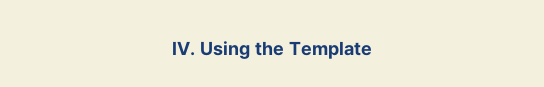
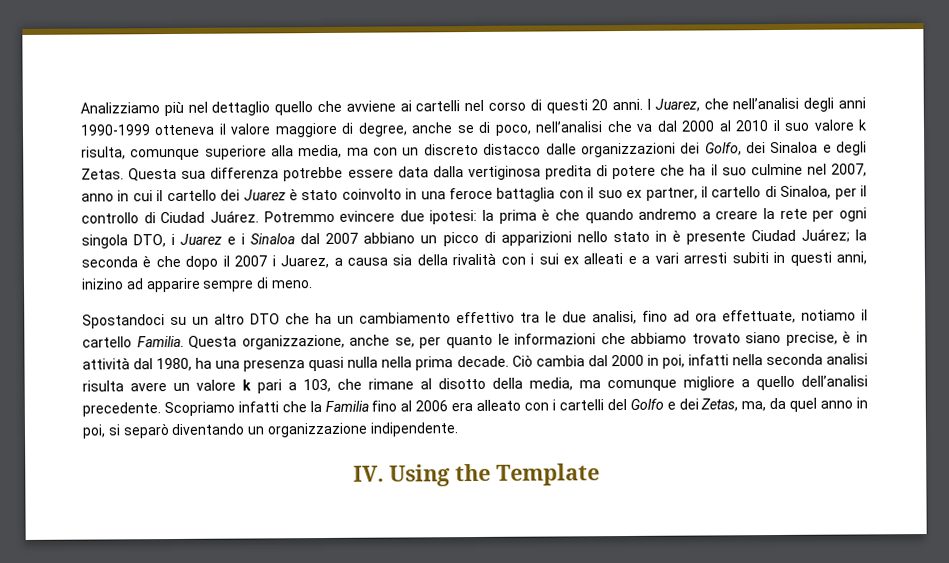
+ Analizziamo più nel dettaglio quello che avviene ai cartelli nel corso di questi 20 anni. I Juarez, che nell’analisi degli anni 1990-1999 otteneva il valore maggiore di degree, anche se di poco, nell’analisi che va dal 2000 al 2010 il suo valore k risulta, comunque superiore alla media, ma con un discreto distacco dalle organizzazioni dei Golfo, dei Sinaloa e degli Zetas. Questa sua differenza potrebbe essere data dalla vertiginosa predita di potere che ha il suo culmine nel 2007, anno in cui il cartello dei Juarez è stato coinvolto in una feroce battaglia con il suo ex partner, il cartello di Sinaloa, per il controllo di Ciudad Juárez. Potremmo evincere due ipotesi: la prima è che quando andremo a creare la rete per ogni singola DTO, i Juarez e i Sinaloa dal 2007 abbiano un picco di apparizioni nello stato in è presente Ciudad Juárez; la seconda è che dopo il 2007 i Juarez, a causa sia della rivalità con i sui ex alleati e a vari arresti subiti in questi anni, inizino ad apparire sempre di meno.
+ Spostandoci su un altro DTO che ha un cambiamento effettivo tra le due analisi, fino ad ora effettuate, notiamo il cartello Familia. Questa organizzazione, anche se, per quanto le informazioni che abbiamo trovato siano precise, è in attività dal 1980, ha una presenza quasi nulla nella prima decade. Ciò cambia dal 2000 in poi, infatti nella seconda analisi risulta avere un valore k pari a 103, che rimane al disotto della media, ma comunque migliore a quello dell’analisi precedente. Scopriamo infatti che la Familia fino al 2006 era alleato con i cartelli del Golfo e dei Zetas, ma, da quel anno in poi, si separò diventando un organizzazione indipendente.

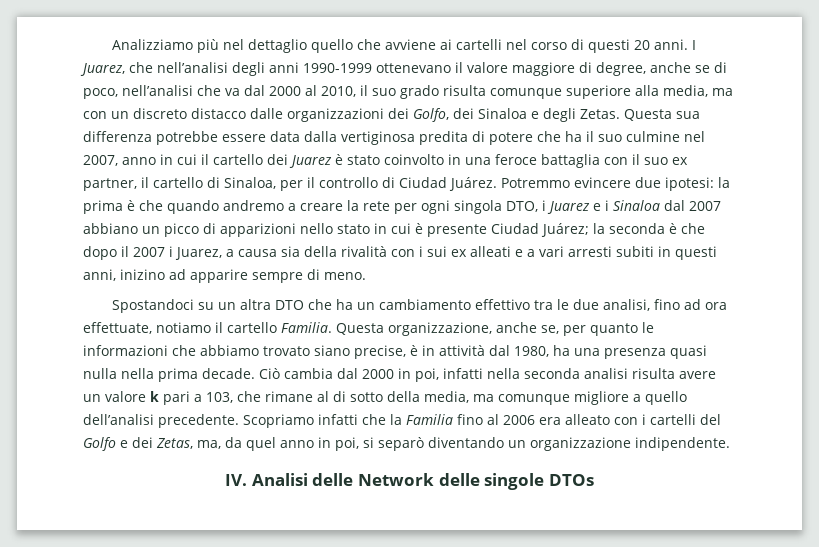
- I Juarez, che nell’analisi degli anni 1990-1999 otteneva il valore maggiore di degree, anche se di poco, nell’analisi che va dal 2000 al 2010 il suo valore k risulta, comunque superiore alla media, ma con un discreto distacco dalle organizzazioni dei Golfo, dei Sinaloa e degli Zetas.
+ I Juarez, che nell’analisi degli anni 1990-1999 ottenevano il valore maggiore di degree, anche se di poco, nell’analisi che va dal 2000 al 2010, il suo grado risulta comunque superiore alla media, ma con un discreto distacco dalle organizzazioni dei Golfo, dei Sinaloa e degli Zetas.
- la prima è che quando andremo a creare la rete per ogni singola DTO, i Juarez e i Sinaloa dal 2007 abbiano un picco di apparizioni nello stato in è presente Ciudad Juárez;
+ la prima è che quando andremo a creare la rete per ogni singola DTO, i Juarez e i Sinaloa dal 2007 abbiano un picco di apparizioni nello stato in cui è presente Ciudad Juárez;
- Spostandoci su un altro DTO che ha un cambiamento effettivo tra le due analisi, fino ad ora effettuate, notiamo il cartello Familia.
+ Spostandoci su un altra DTO che ha un cambiamento effettivo tra le due analisi, fino ad ora effettuate, notiamo il cartello Familia.
- Ciò cambia dal 2000 in poi, infatti nella seconda analisi risulta avere un valore k pari a 103, che rimane al disotto della media, ma comunque migliore a quello dell’analisi precedente.
+ Ciò cambia dal 2000 in poi, infatti nella seconda analisi risulta avere un valore k pari a 103, che rimane al di sotto della media, ma comunque migliore a quello dell’analisi precedente.
- IV. Using the Template
+ IV. Analisi delle Network delle singole DTOs

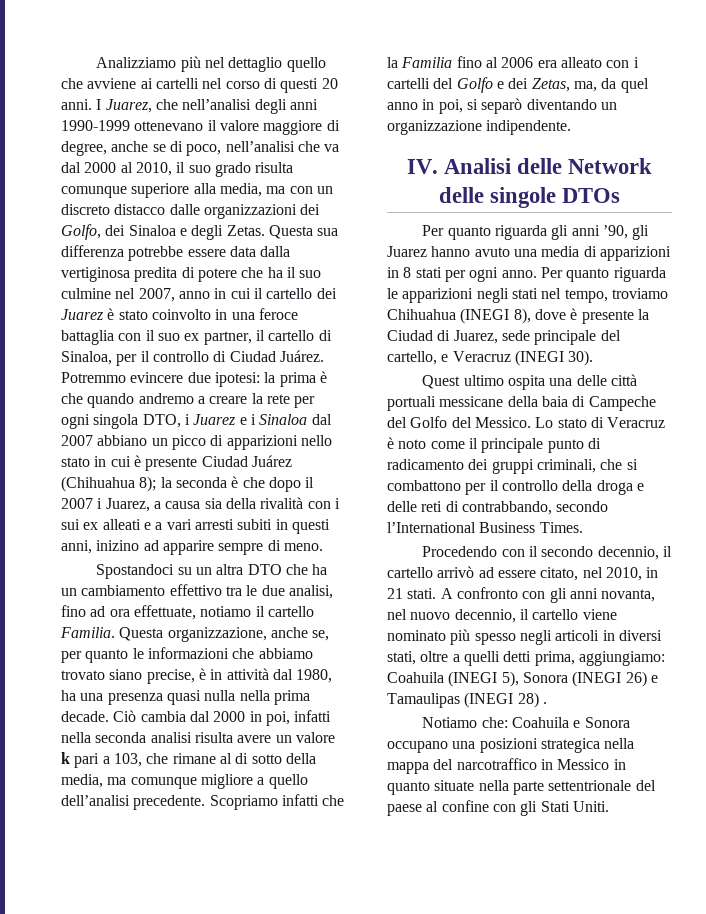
- la prima è che quando andremo a creare la rete per ogni singola DTO, i Juarez e i Sinaloa dal 2007 abbiano un picco di apparizioni nello stato in cui è presente Ciudad Juárez;
+ la prima è che quando andremo a creare la rete per ogni singola DTO, i Juarez e i Sinaloa dal 2007 abbiano un picco di apparizioni nello stato in cui è presente Ciudad Juárez (Chihuahua 8);
+ Per quanto riguarda gli anni ’90, gli Juarez hanno avuto una media di apparizioni in 8 stati per ogni anno. Per quanto riguarda le apparizioni negli stati nel tempo, troviamo Chihuahua (INEGI 8), dove è presente la Ciudad di Juarez, sede principale del cartello, e Veracruz (INEGI 30).
+ Quest ultimo ospita una delle città portuali messicane della baia di Campeche del Golfo del Messico. Lo stato di Veracruz è noto come il principale punto di radicamento dei gruppi criminali, che si combattono per il controllo della droga e delle reti di contrabbando, secondo l’International Business Times.
+ Procedendo con il secondo decennio, il cartello arrivò ad essere citato, nel 2010, in 21 stati. A confronto con gli anni novanta, nel nuovo decennio, il cartello viene nominato più spesso negli articoli in diversi stati, oltre a quelli detti prima, aggiungiamo: Coahuila (INEGI 5), Sonora (INEGI 26) e Tamaulipas (INEGI 28) .
+ Notiamo che: Coahuila e Sonora occupano una posizioni strategica nella mappa del narcotraffico in Messico in quanto situate nella parte settentrionale del paese al confine con gli Stati Uniti.

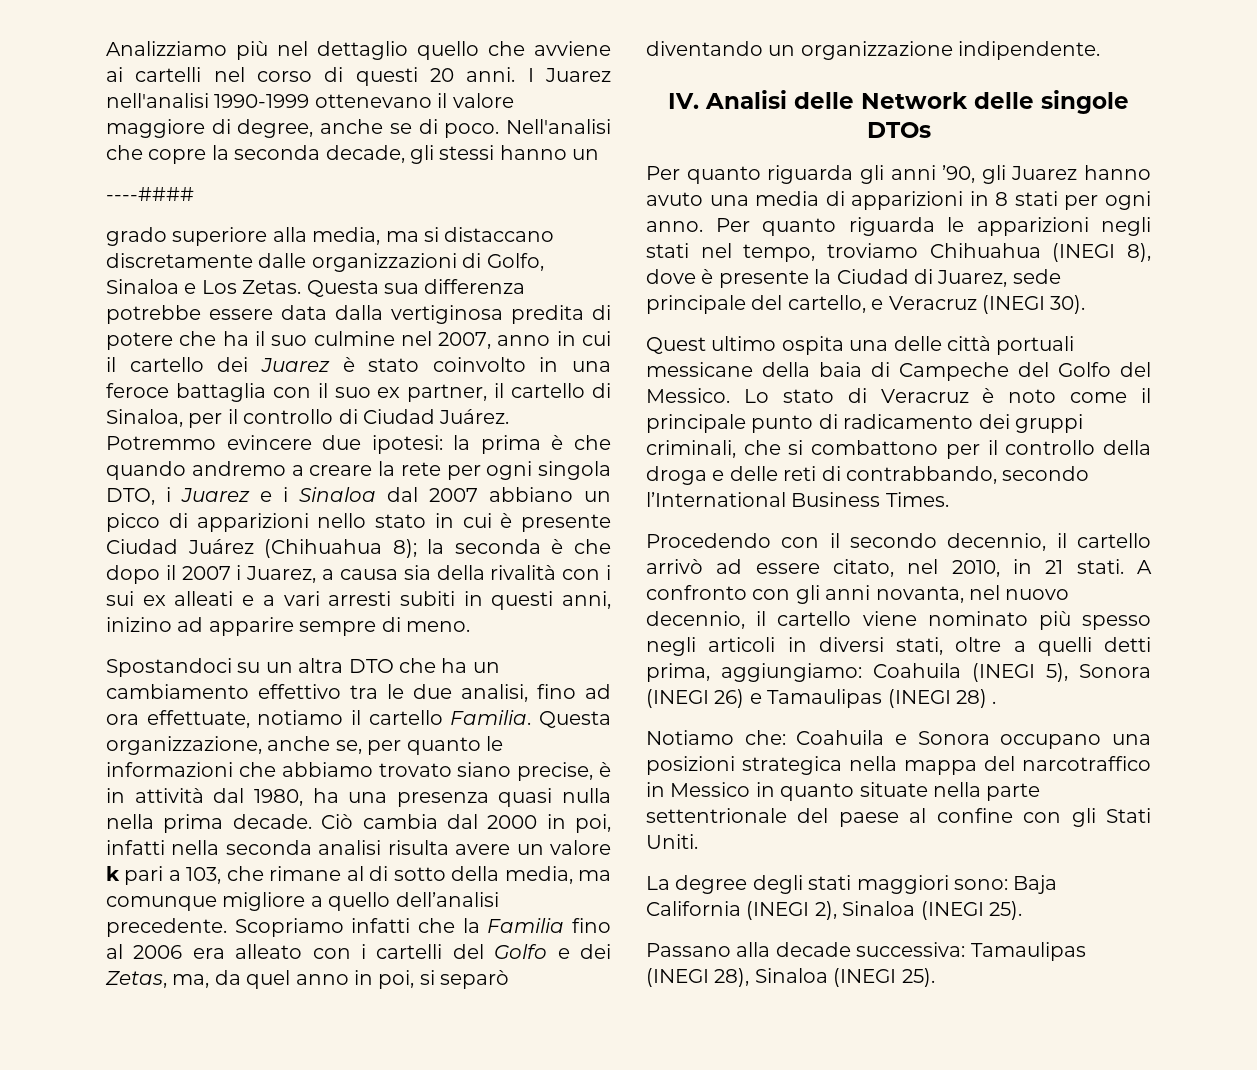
- I Juarez, che nell’analisi degli anni 1990-1999 ottenevano il valore maggiore di degree, anche se di poco, nell’analisi che va dal 2000 al 2010, il suo grado risulta comunque superiore alla media, ma con un discreto distacco dalle organizzazioni dei Golfo, dei Sinaloa e degli Zetas.
+ I Juarez nell'analisi 1990-1999 ottenevano il valore maggiore di degree, anche se di poco. Nell'analisi che copre la seconda decade, gli stessi hanno un
+ ----####
+ grado superiore alla media, ma si distaccano discretamente dalle organizzazioni di Golfo, Sinaloa e Los Zetas.
+ La degree degli stati maggiori sono: Baja California (INEGI 2), Sinaloa (INEGI 25).
+ Passano alla decade successiva: Tamaulipas (INEGI 28), Sinaloa (INEGI 25).

